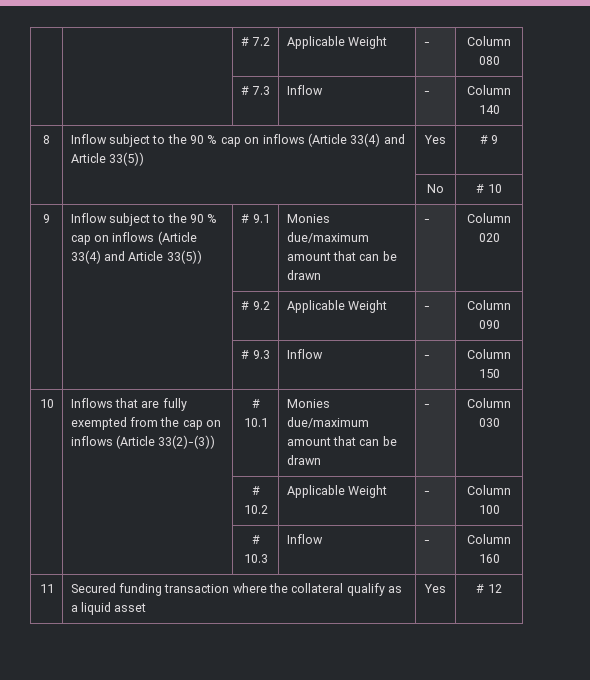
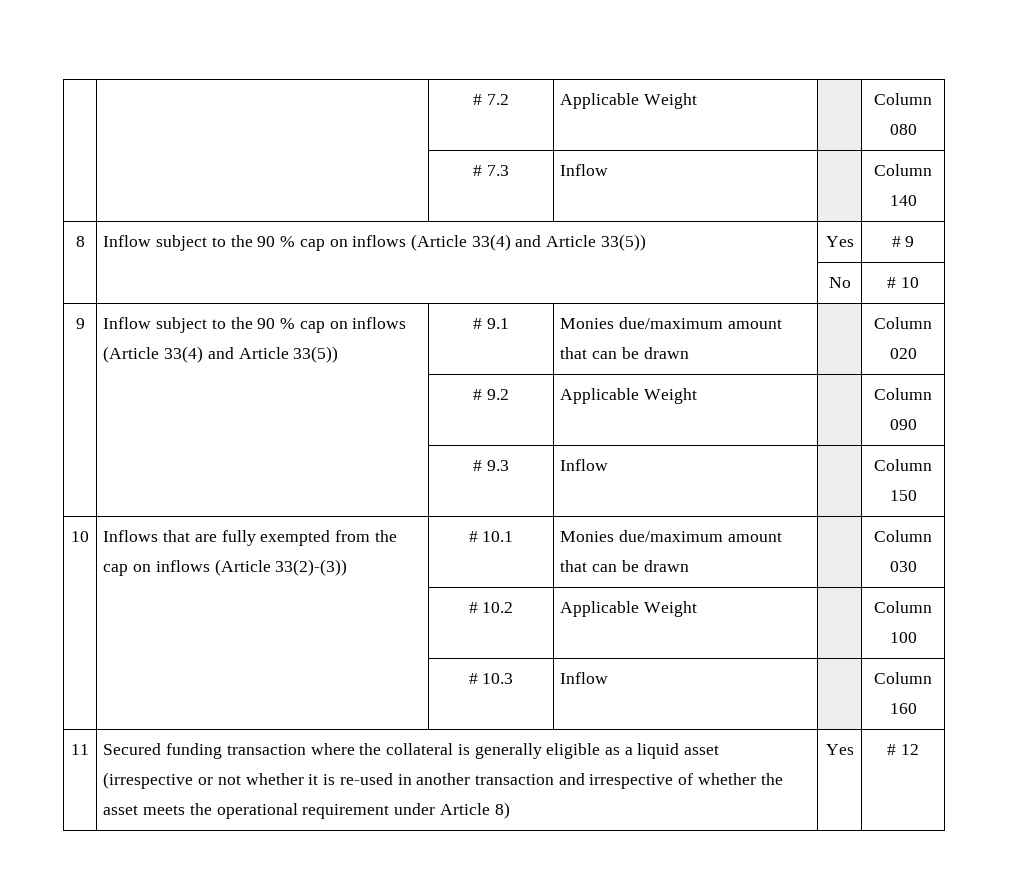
- | | # 7.2 | Applicable Weight | - | Column 080
+ | | # 7.2 | Applicable Weight | | Column 080
- | | # 7.3 | Inflow | - | Column 140
+ | | # 7.3 | Inflow | | Column 140
- 9 | Inflow subject to the 90 % cap on inflows (Article 33(4) and Article 33(5)) | # 9.1 | Monies due/maximum amount that can be drawn | - | Column 020
+ 9 | Inflow subject to the 90 % cap on inflows (Article 33(4) and Article 33(5)) | # 9.1 | Monies due/maximum amount that can be drawn | | Column 020
- | | # 9.2 | Applicable Weight | - | Column 090
+ | | # 9.2 | Applicable Weight | | Column 090
- | | # 9.3 | Inflow | - | Column 150
+ | | # 9.3 | Inflow | | Column 150
- 10 | Inflows that are fully exempted from the cap on inflows (Article 33(2)-(3)) | # 10.1 | Monies due/maximum amount that can be drawn | - | Column 030
+ 10 | Inflows that are fully exempted from the cap on inflows (Article 33(2)-(3)) | # 10.1 | Monies due/maximum amount that can be drawn | | Column 030
- | | # 10.2 | Applicable Weight | - | Column 100
+ | | # 10.2 | Applicable Weight | | Column 100
- | | # 10.3 | Inflow | - | Column 160
+ | | # 10.3 | Inflow | | Column 160
- 11 | Secured funding transaction where the collateral qualify as a liquid asset | Yes | # 12
+ 11 | Secured funding transaction where the collateral is generally eligible as a liquid asset (irrespective or not whether it is re-used in another transaction and irrespective of whether the asset meets the operational requirement under Article 8) | Yes | # 12

